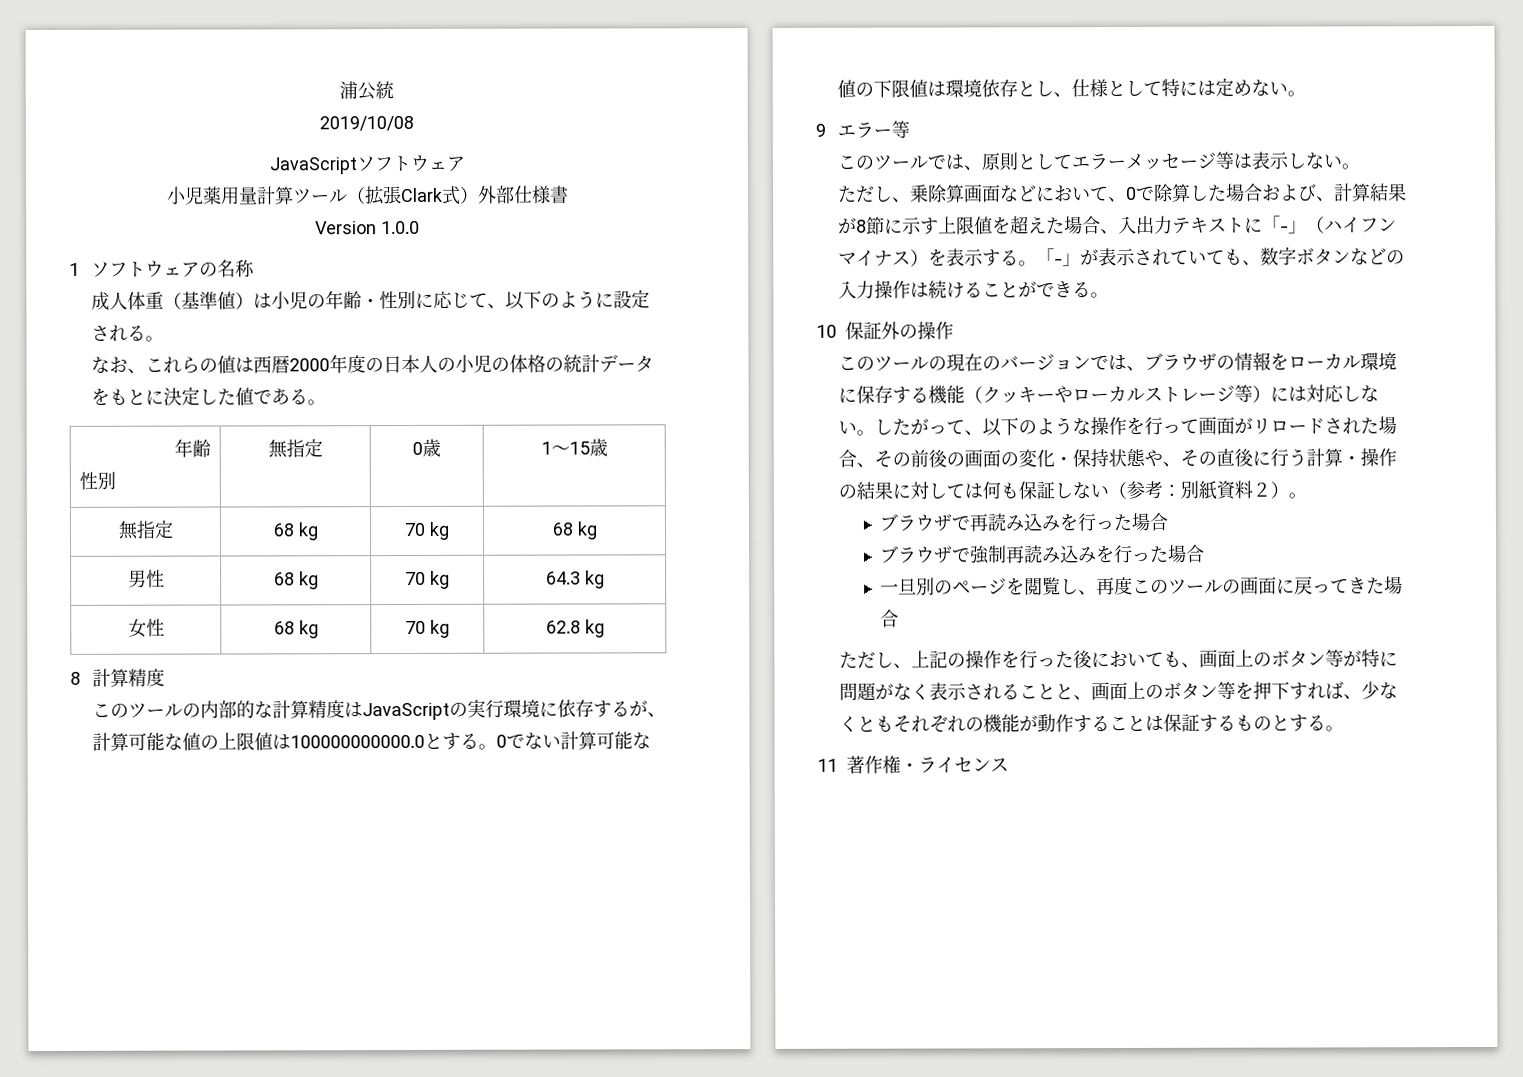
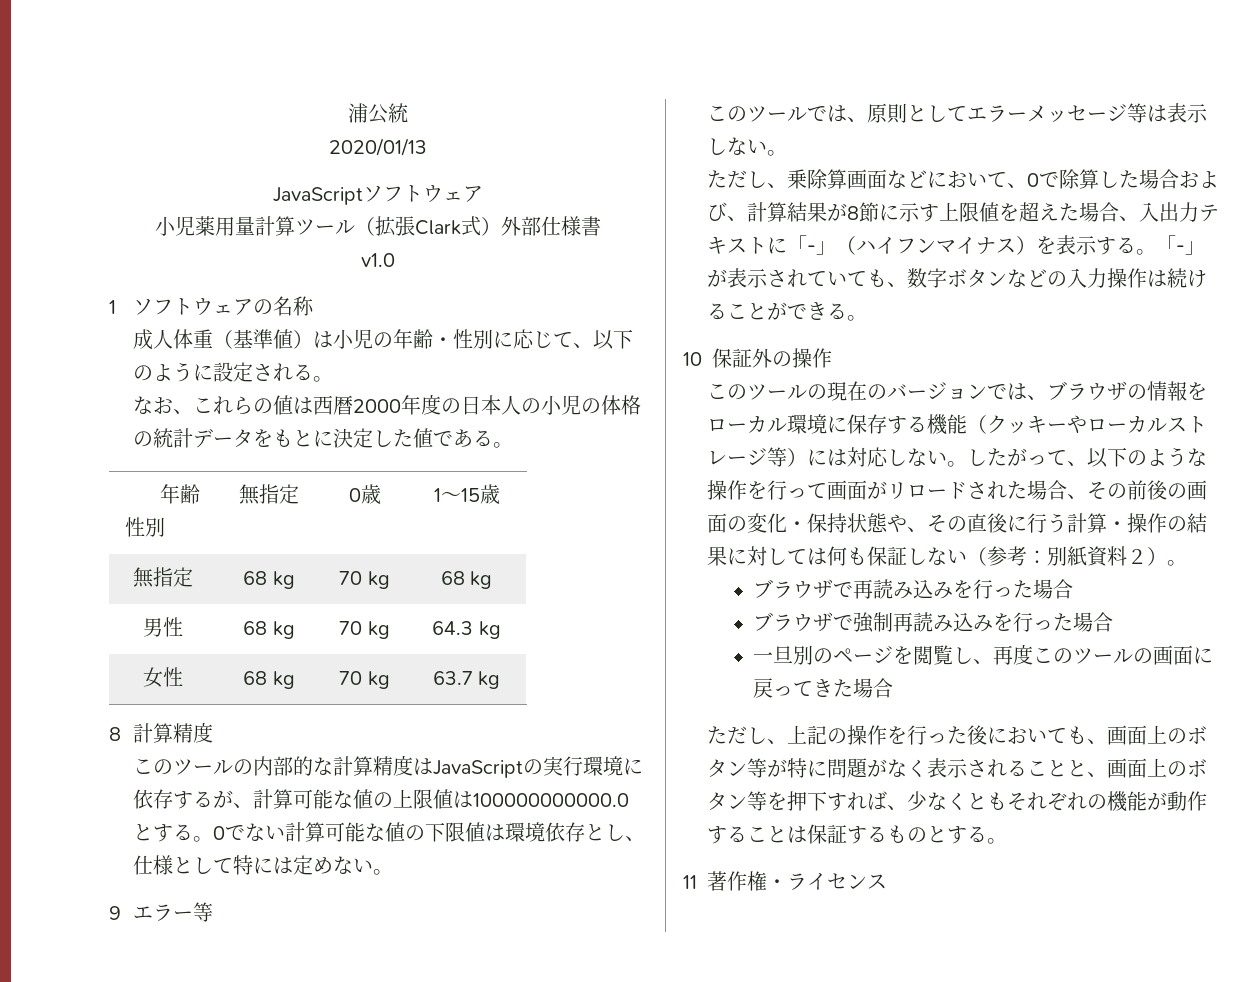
- 2019/10/08
+ 2020/01/13
- Version 1.0.0
+ v1.0
- 女性 | 68 kg | 70 kg | 62.8 kg
+ 女性 | 68 kg | 70 kg | 63.7 kg

